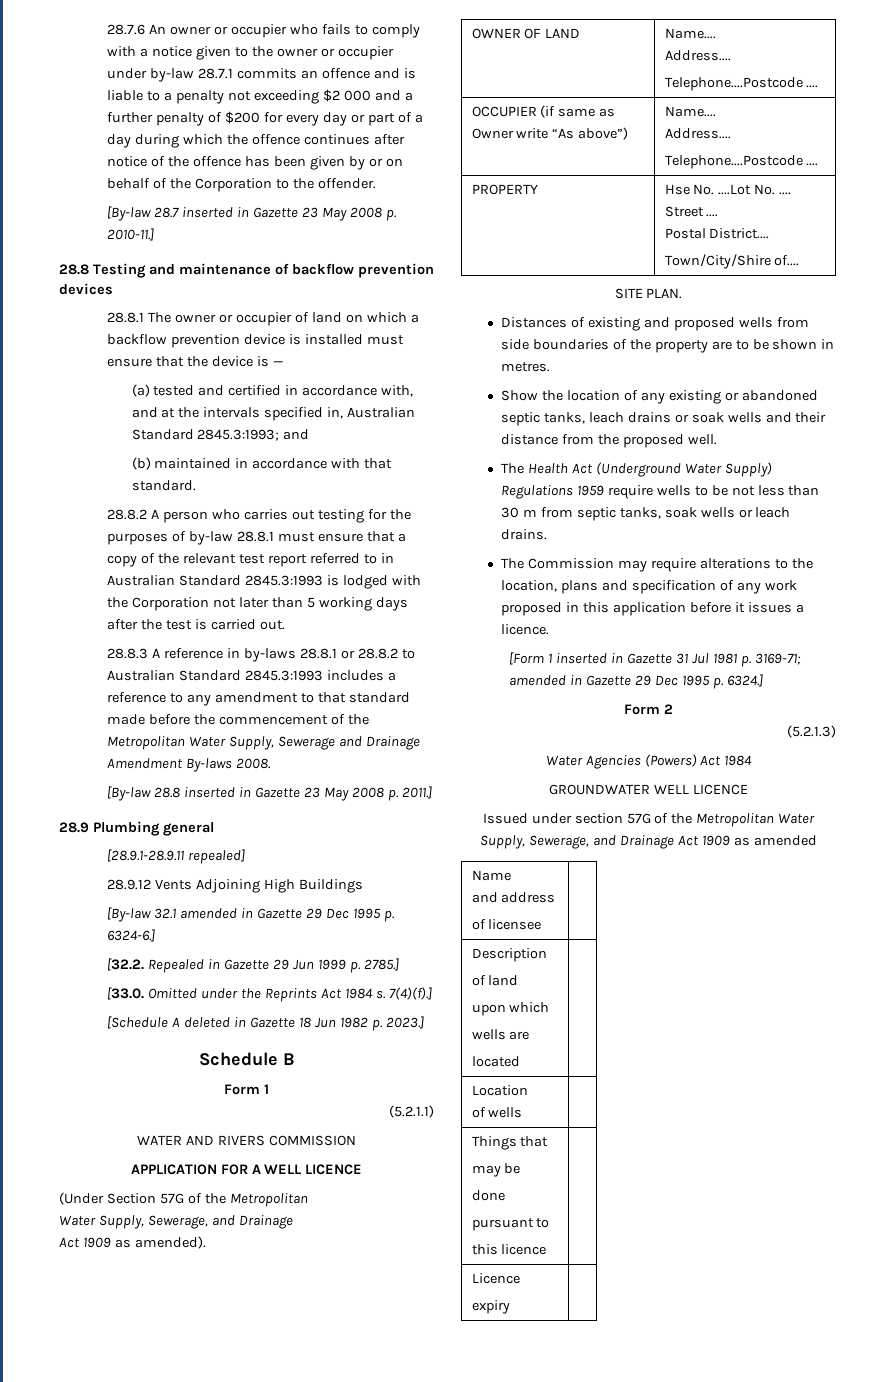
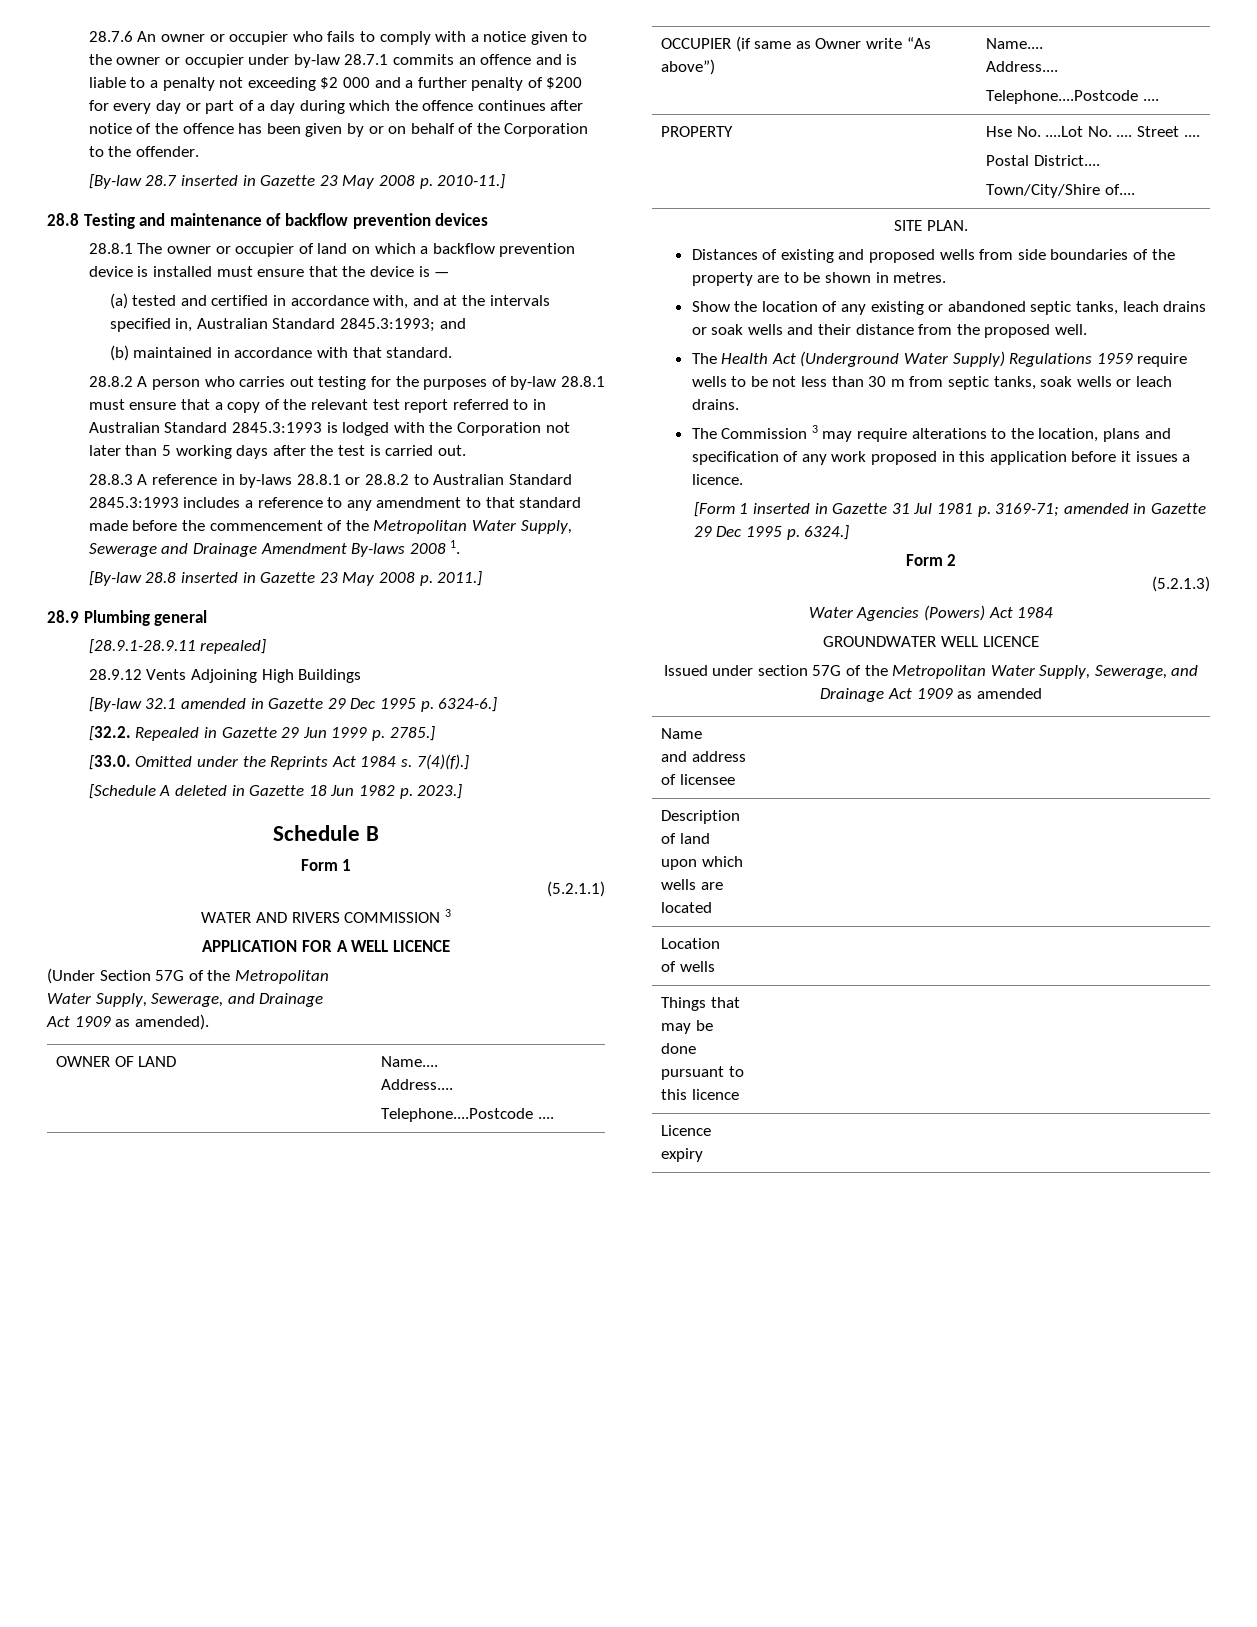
- 28.8.3 A reference in by-laws 28.8.1 or 28.8.2 to Australian Standard 2845.3:1993 includes a reference to any amendment to that standard made before the commencement of the Metropolitan Water Supply, Sewerage and Drainage Amendment By-laws 2008.
+ 28.8.3 A reference in by-laws 28.8.1 or 28.8.2 to Australian Standard 2845.3:1993 includes a reference to any amendment to that standard made before the commencement of the Metropolitan Water Supply, Sewerage and Drainage Amendment By-laws 2008 1.
- WATER AND RIVERS COMMISSION
+ WATER AND RIVERS COMMISSION 3
- The Commission may require alterations to the location, plans and specification of any work proposed in this application before it issues a licence.
+ The Commission 3 may require alterations to the location, plans and specification of any work proposed in this application before it issues a licence.

